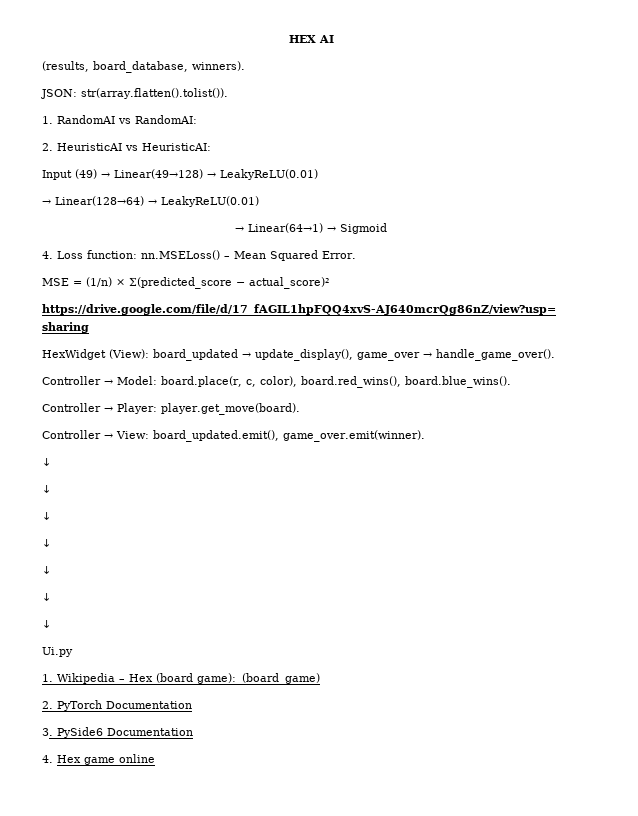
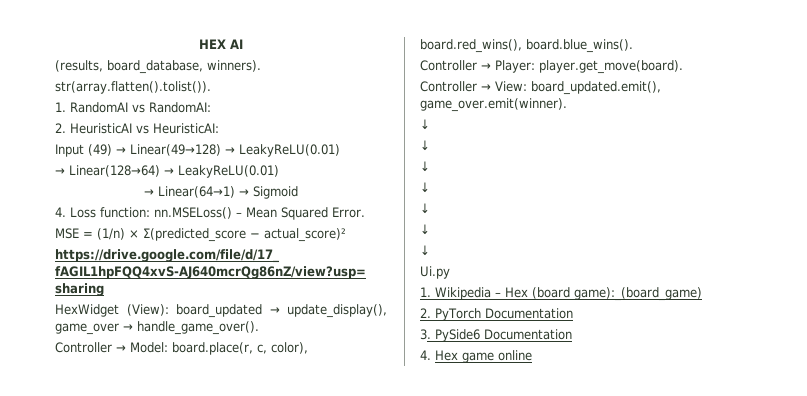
- JSON: str(array.flatten().tolist()).
+ str(array.flatten().tolist()).

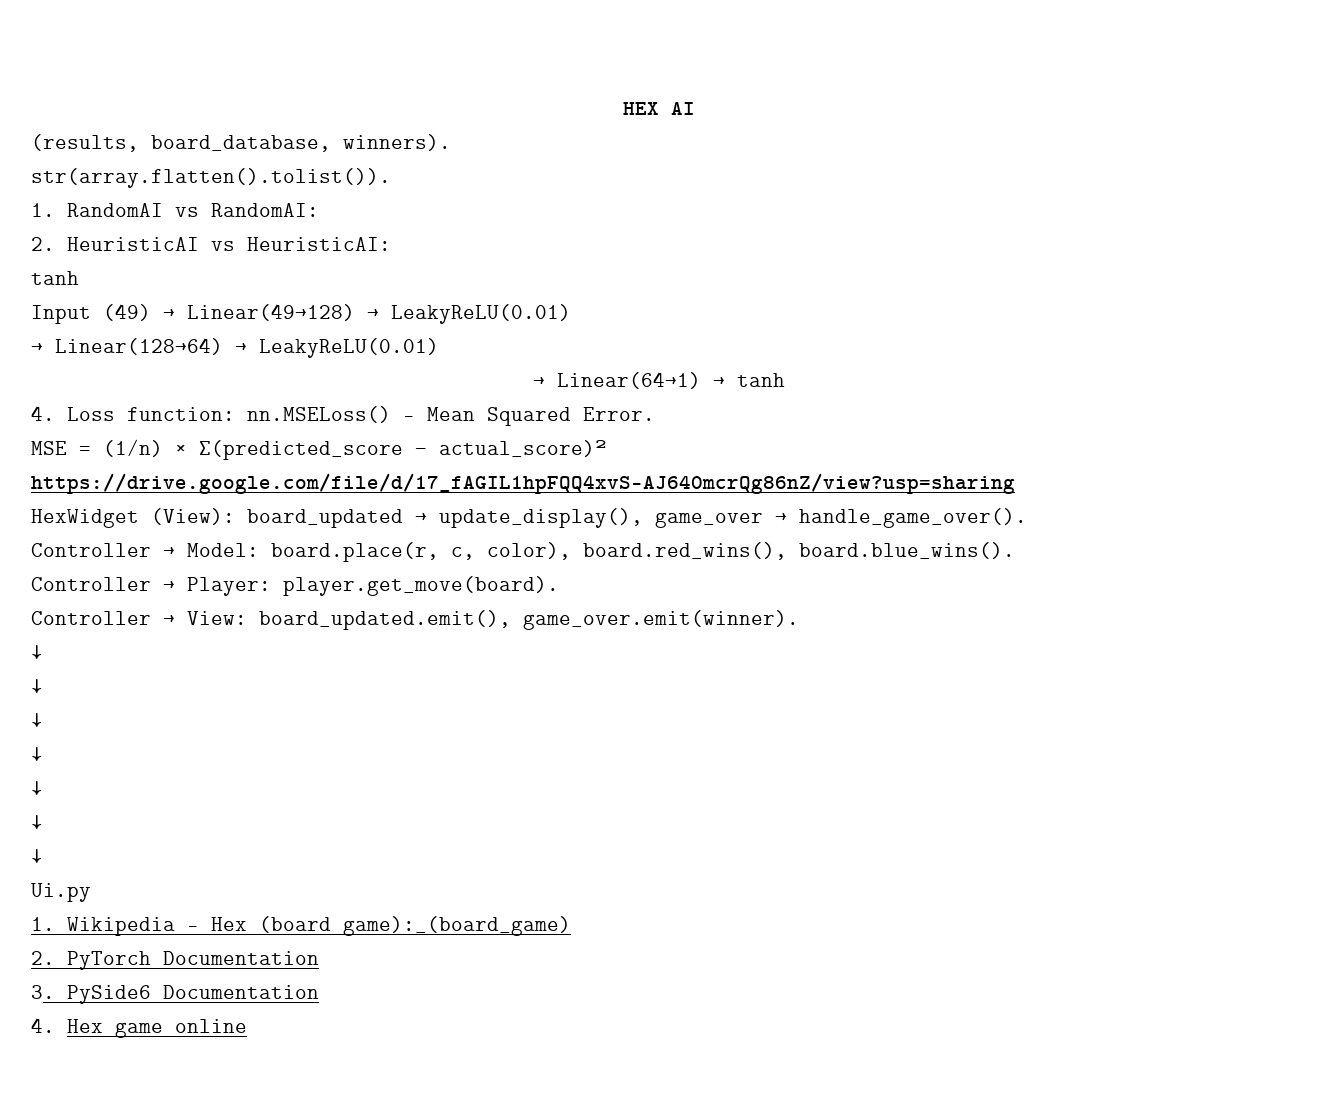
  2. HeuristicAI vs HeuristicAI:
+ tanh
- → Linear(64→1) → Sigmoid
+ → Linear(64→1) → tanh

